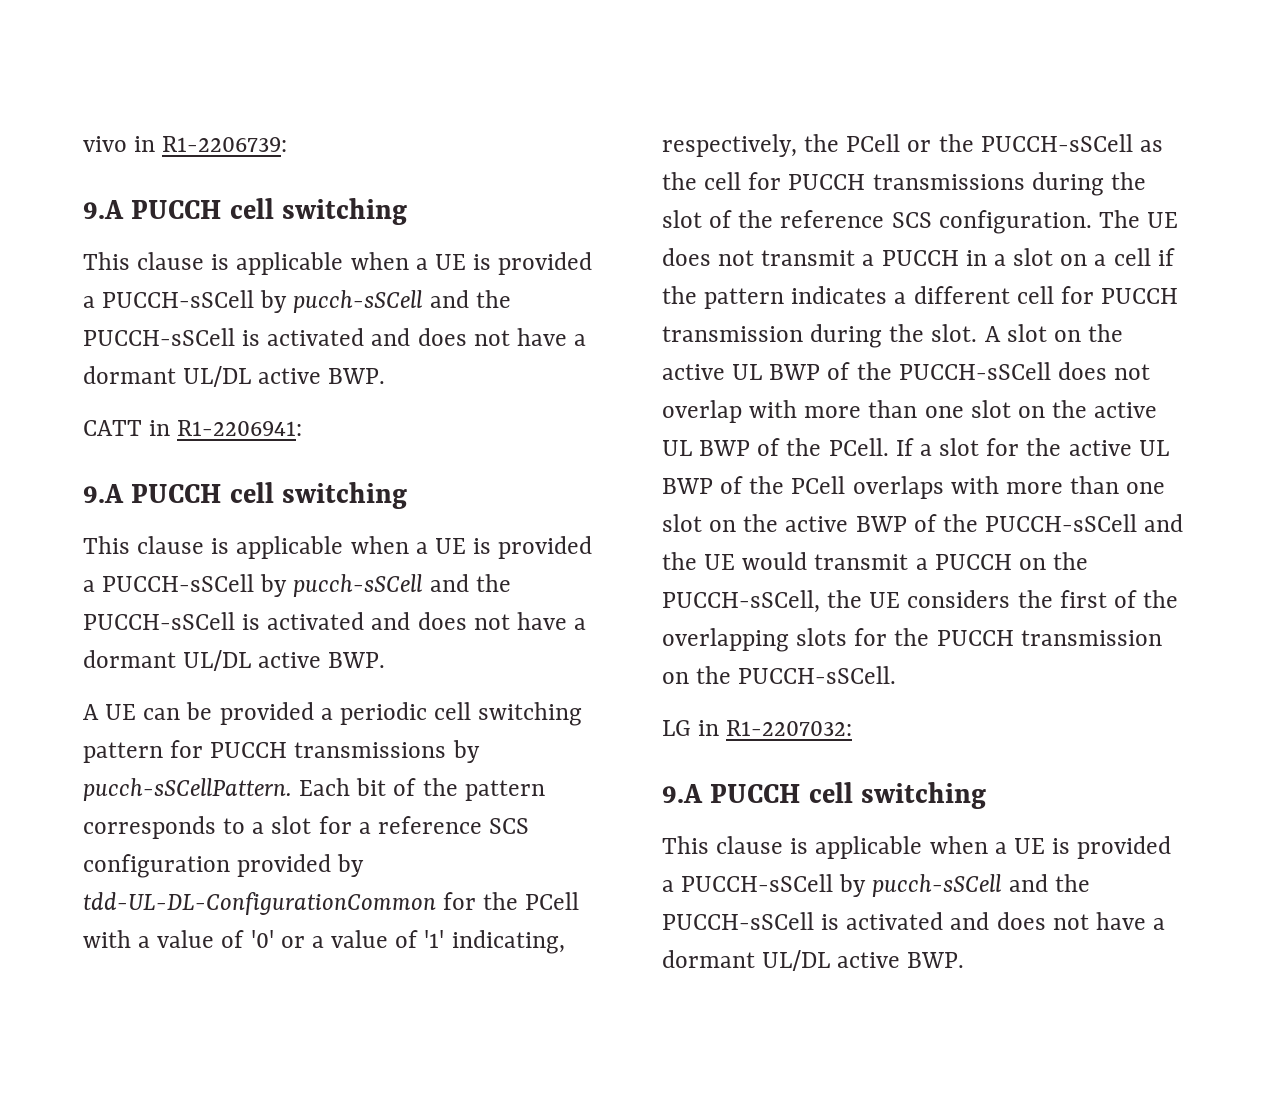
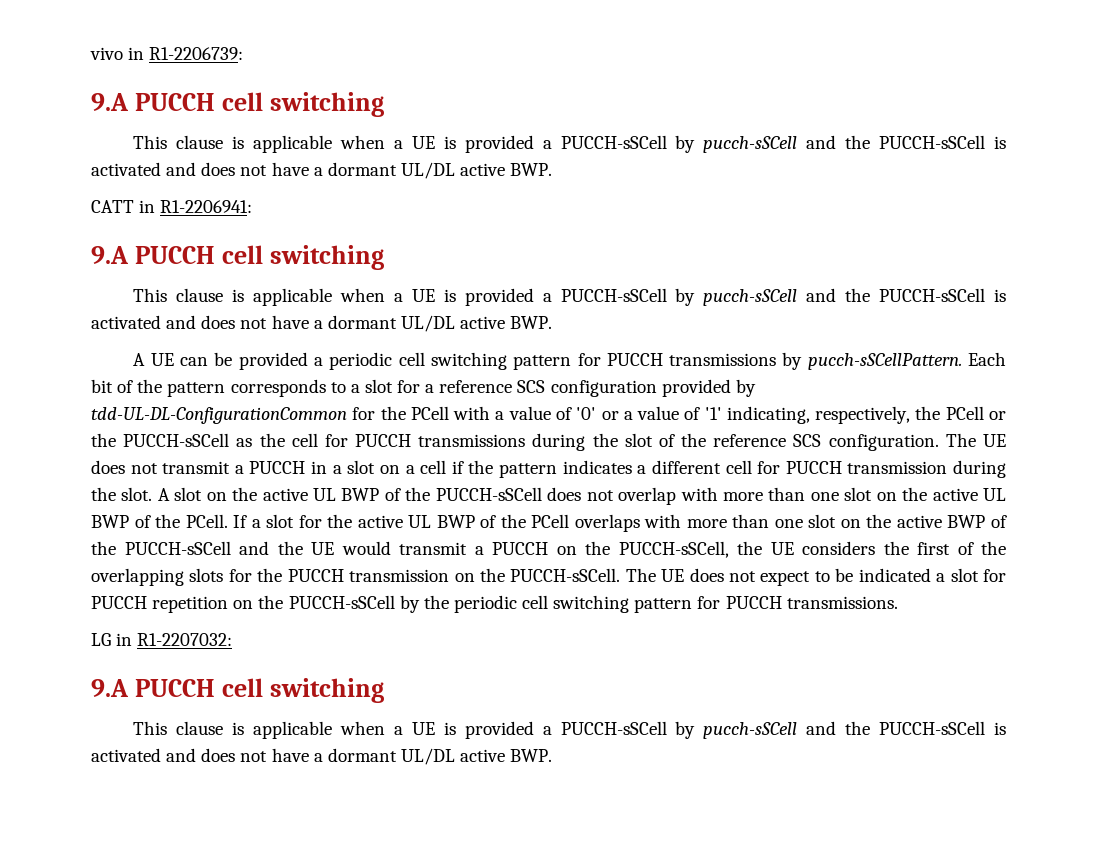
+ The UE does not expect to be indicated a slot for PUCCH repetition on the PUCCH-sSCell by the periodic cell switching pattern for PUCCH transmissions.

